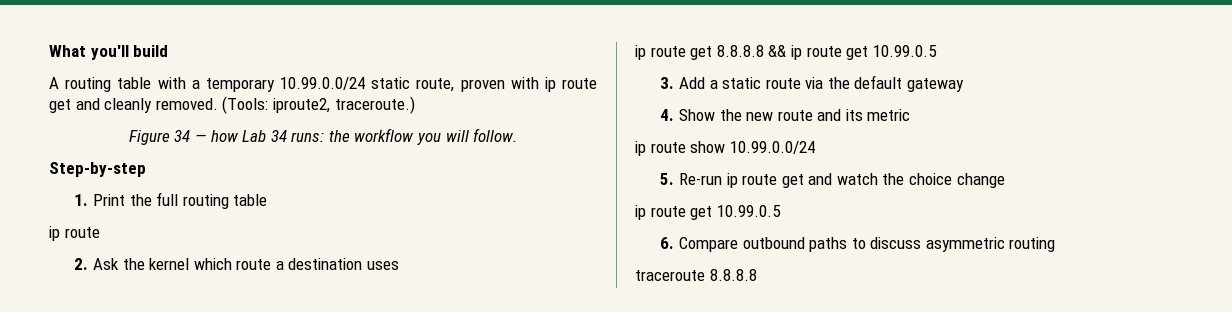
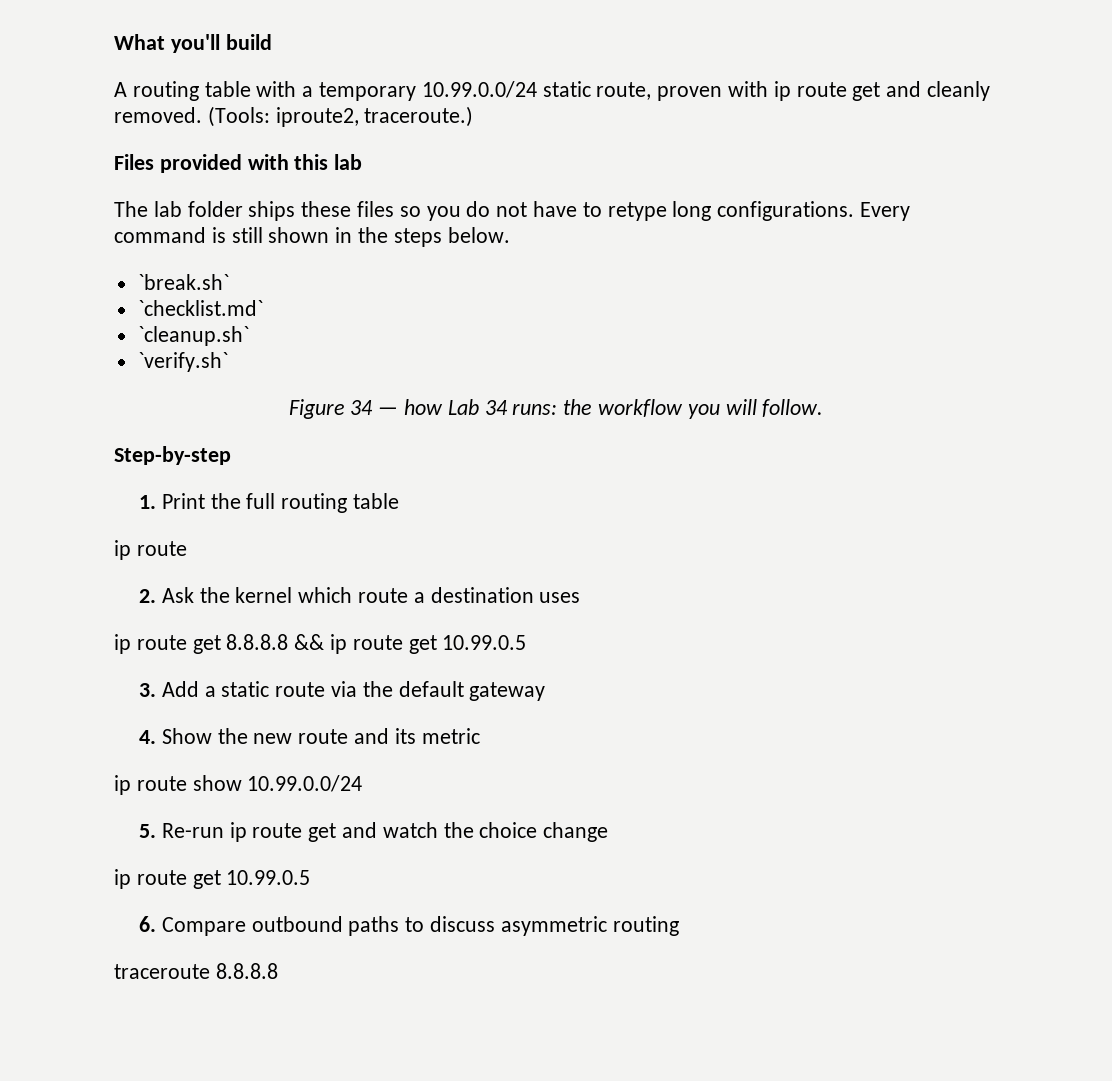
+ Files provided with this lab
+ The lab folder ships these files so you do not have to retype long configurations. Every command is still shown in the steps below.
+ `break.sh`
+ `checklist.md`
+ `cleanup.sh`
+ `verify.sh`

